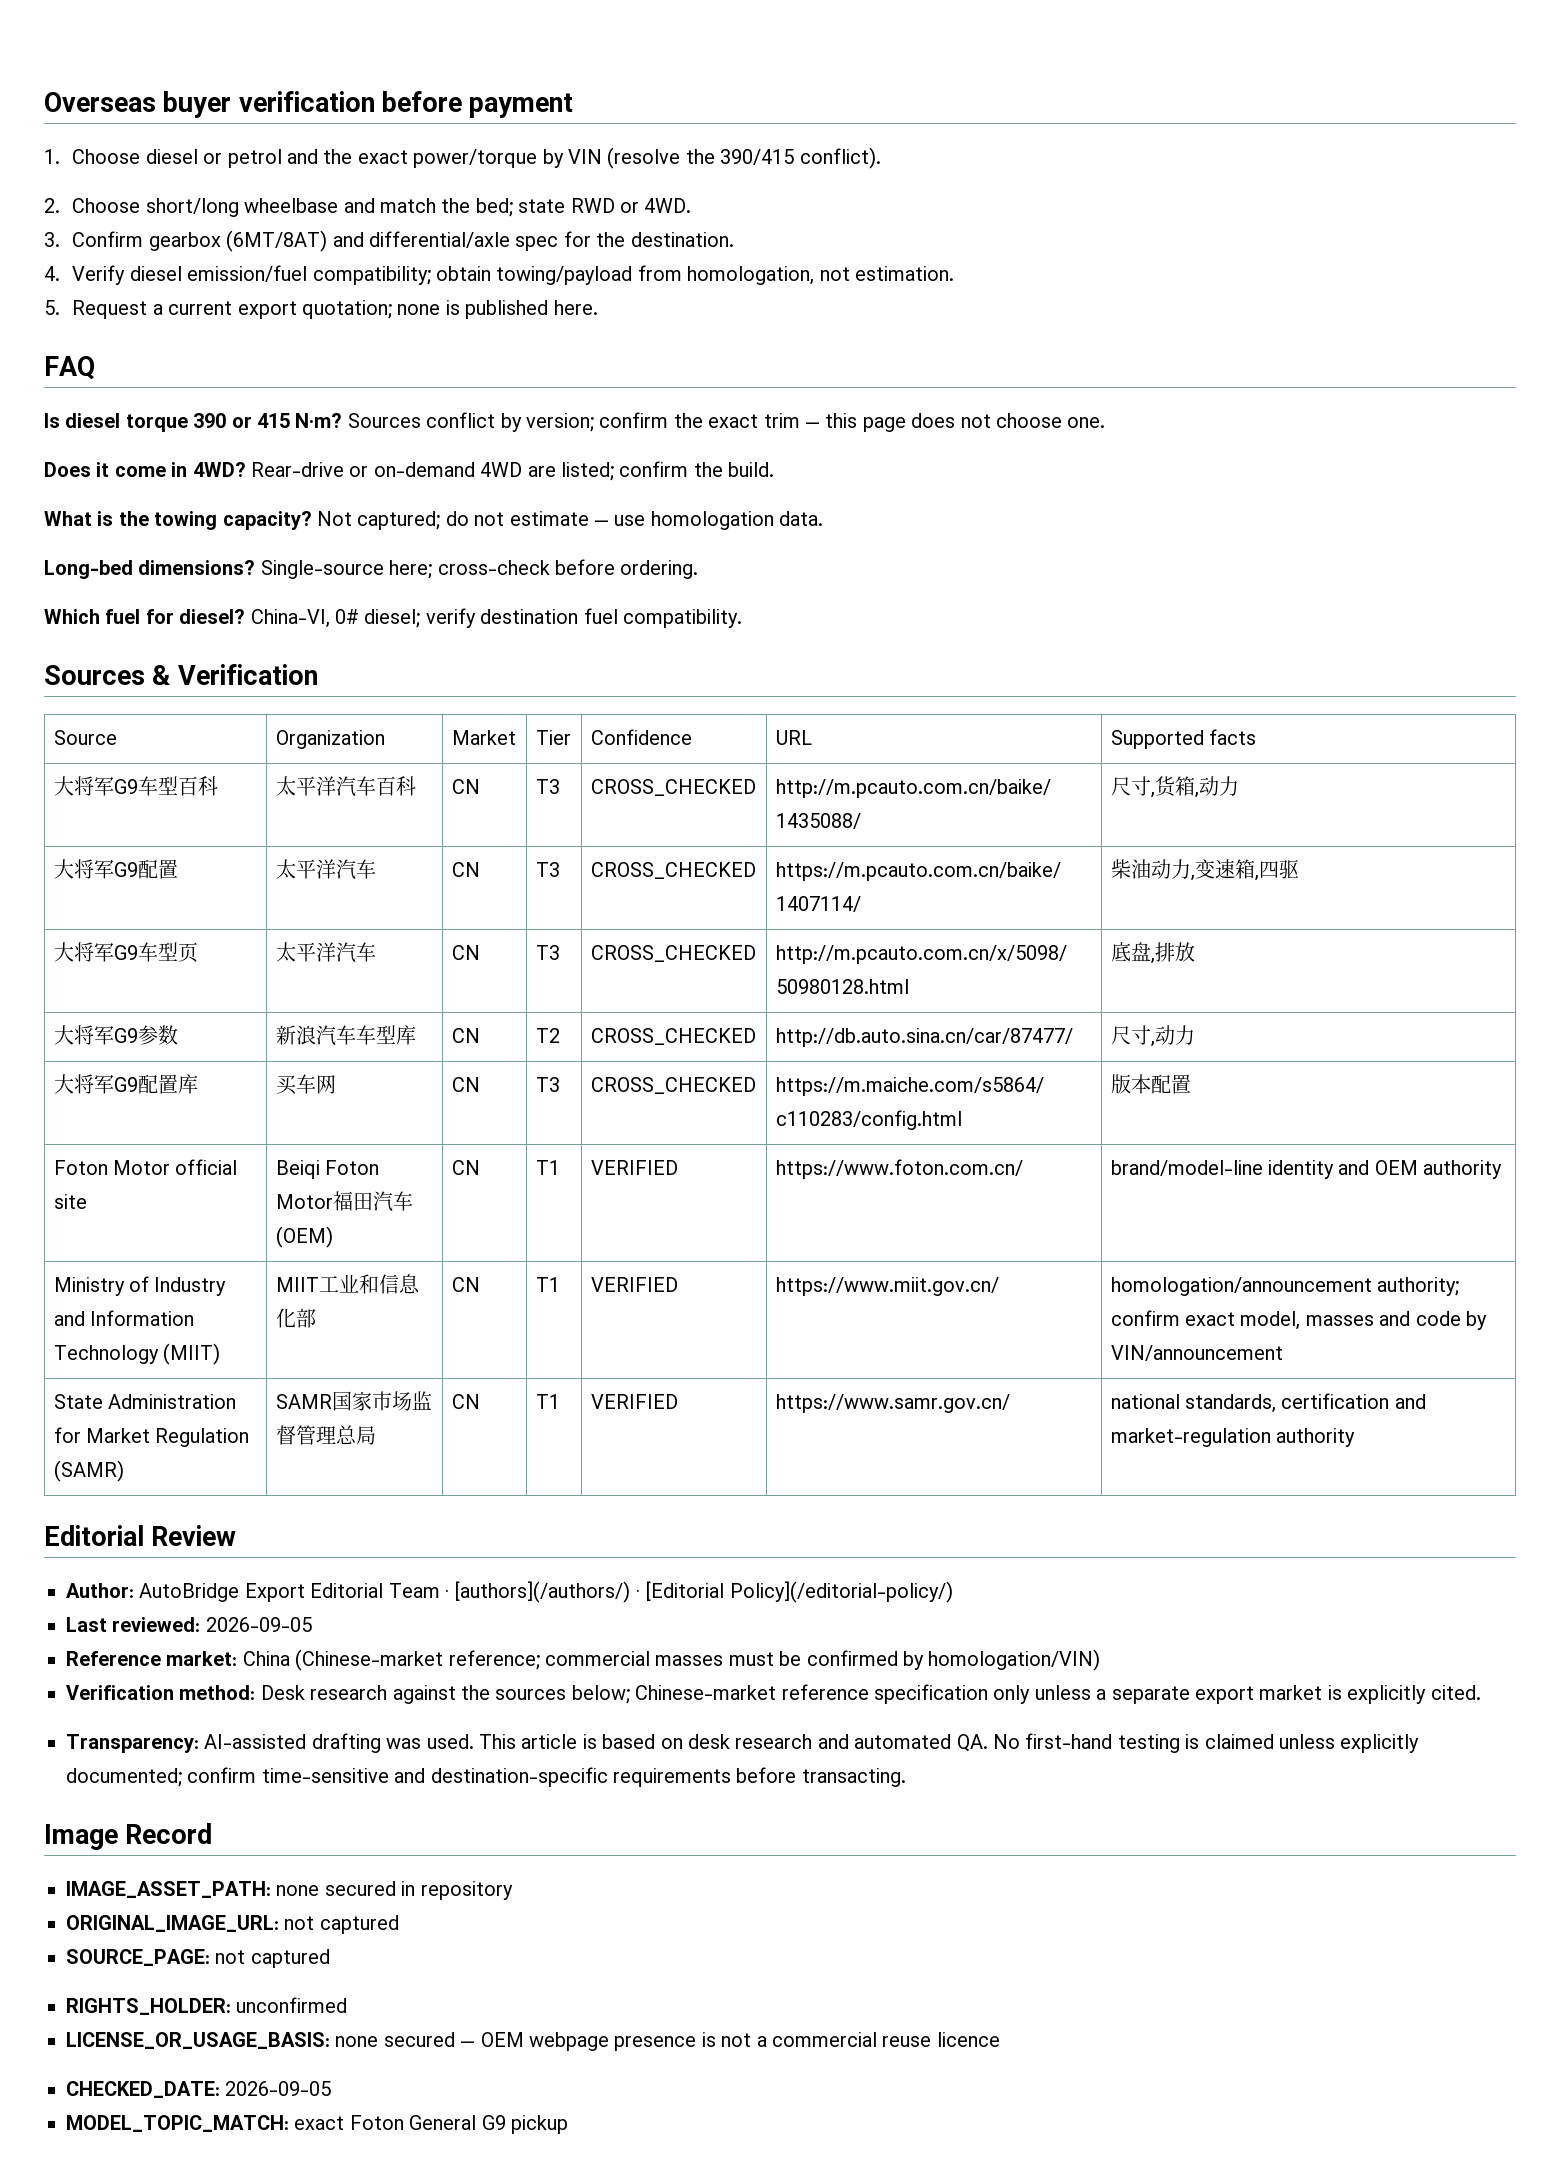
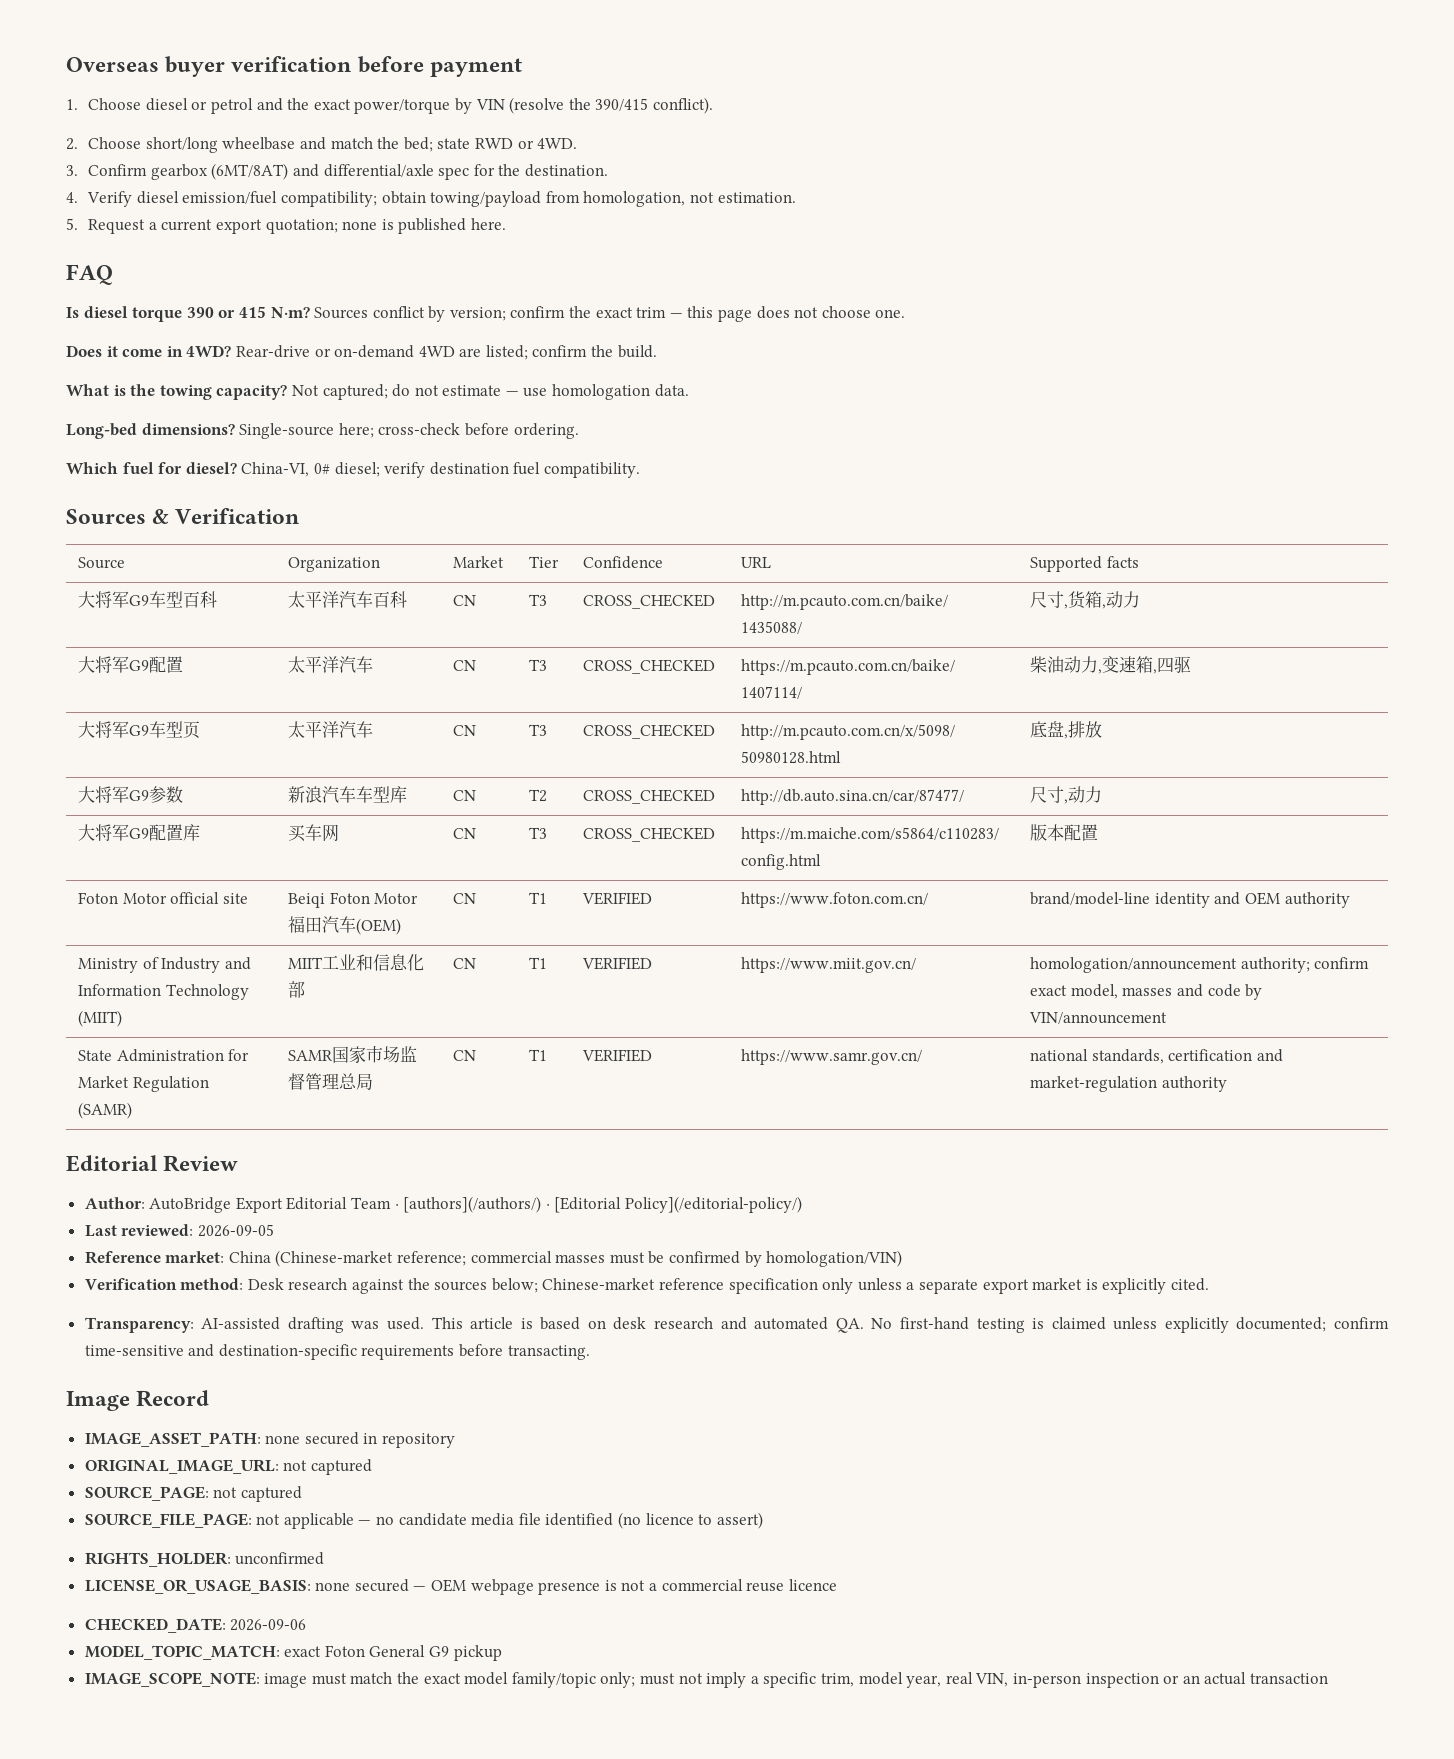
+ SOURCE_FILE_PAGE: not applicable — no candidate media file identified (no licence to assert)
- CHECKED_DATE: 2026-09-05
+ CHECKED_DATE: 2026-09-06
+ IMAGE_SCOPE_NOTE: image must match the exact model family/topic only; must not imply a specific trim, model year, real VIN, in-person inspection or an actual transaction

